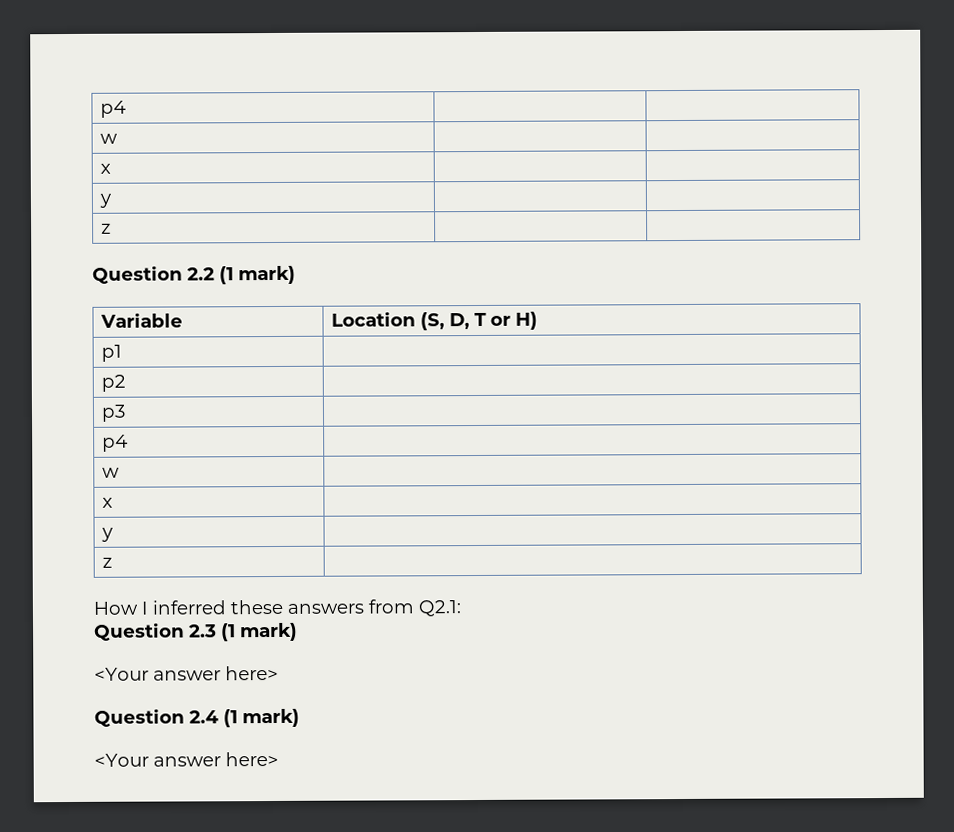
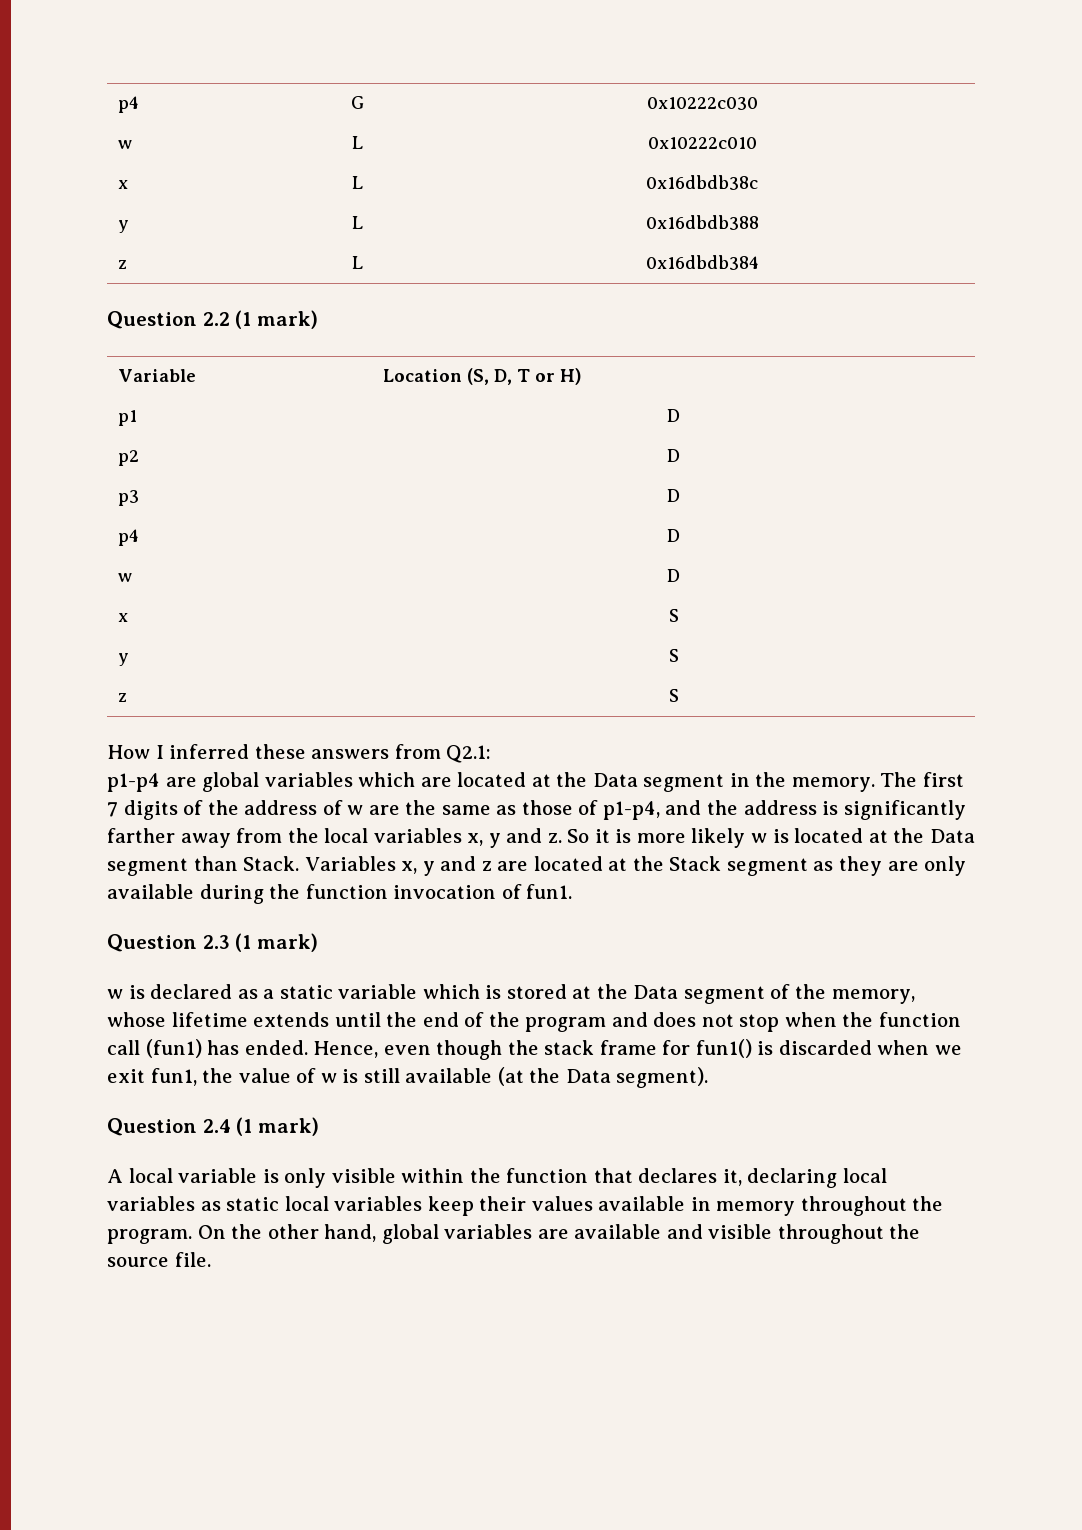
- p4 | |
- w | |
- x | |
- y | |
- z | |
+ p4 | G | 0x10222c030
+ w | L | 0x10222c010
+ x | L | 0x16dbdb38c
+ y | L | 0x16dbdb388
+ z | L | 0x16dbdb384
- p1 |
+ p1 | D
- p2 |
+ p2 | D
- p3 |
- p4 |
- w |
- x |
- y |
- z |
+ p3 | D
+ p4 | D
+ w | D
+ x | S
+ y | S
+ z | S
+ p1-p4 are global variables which are located at the Data segment in the memory. The first 7 digits of the address of w are the same as those of p1-p4, and the address is significantly farther away from the local variables x, y and z. So it is more likely w is located at the Data segment than Stack. Variables x, y and z are located at the Stack segment as they are only available during the function invocation of fun1.
  Question 2.3 (1 mark)
- <Your answer here>
+ w is declared as a static variable which is stored at the Data segment of the memory, whose lifetime extends until the end of the program and does not stop when the function call (fun1) has ended. Hence, even though the stack frame for fun1() is discarded when we exit fun1, the value of w is still available (at the Data segment).
  Question 2.4 (1 mark)
- <Your answer here>
+ A local variable is only visible within the function that declares it, declaring local variables as static local variables keep their values available in memory throughout the program. On the other hand, global variables are available and visible throughout the source file.

